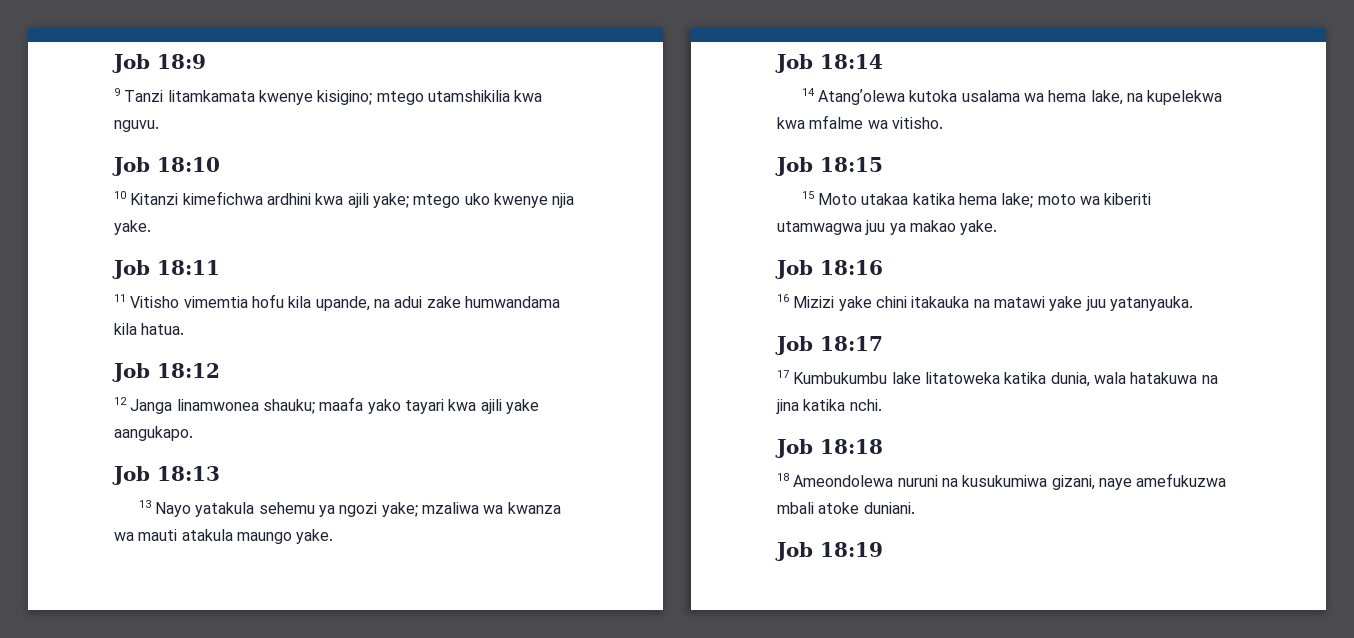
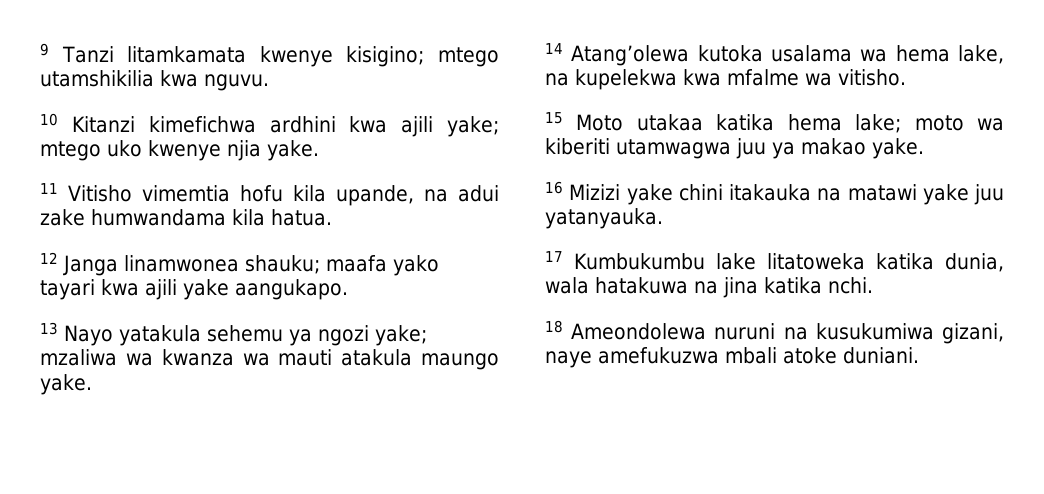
- Job 18:9
- Job 18:10
- Job 18:11
- Job 18:12
- Job 18:13
- Job 18:14
- Job 18:15
- Job 18:16
- Job 18:17
- Job 18:18
- Job 18:19

